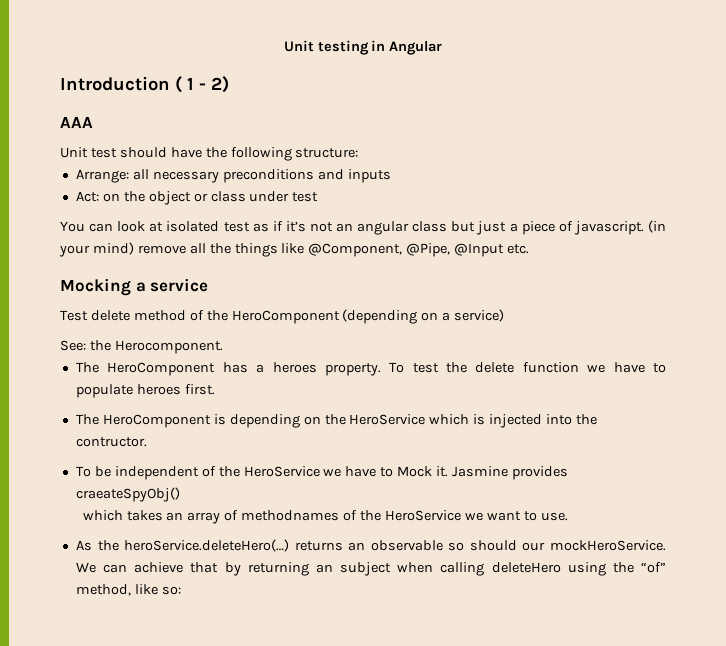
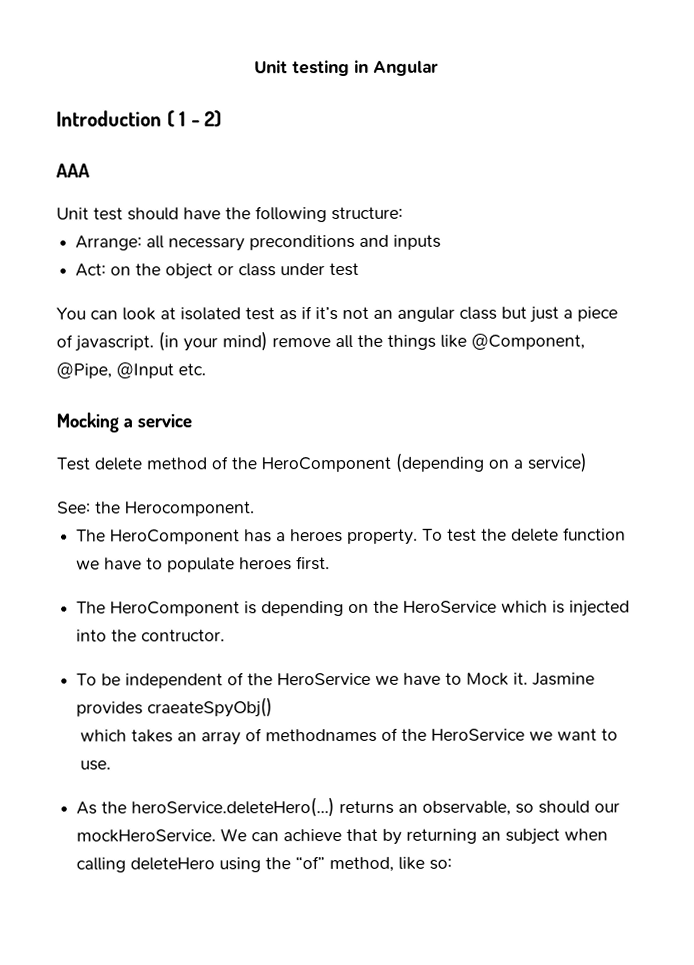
- As the heroService.deleteHero(…) returns an observable so should our mockHeroService.
+ As the heroService.deleteHero(…) returns an observable, so should our mockHeroService.

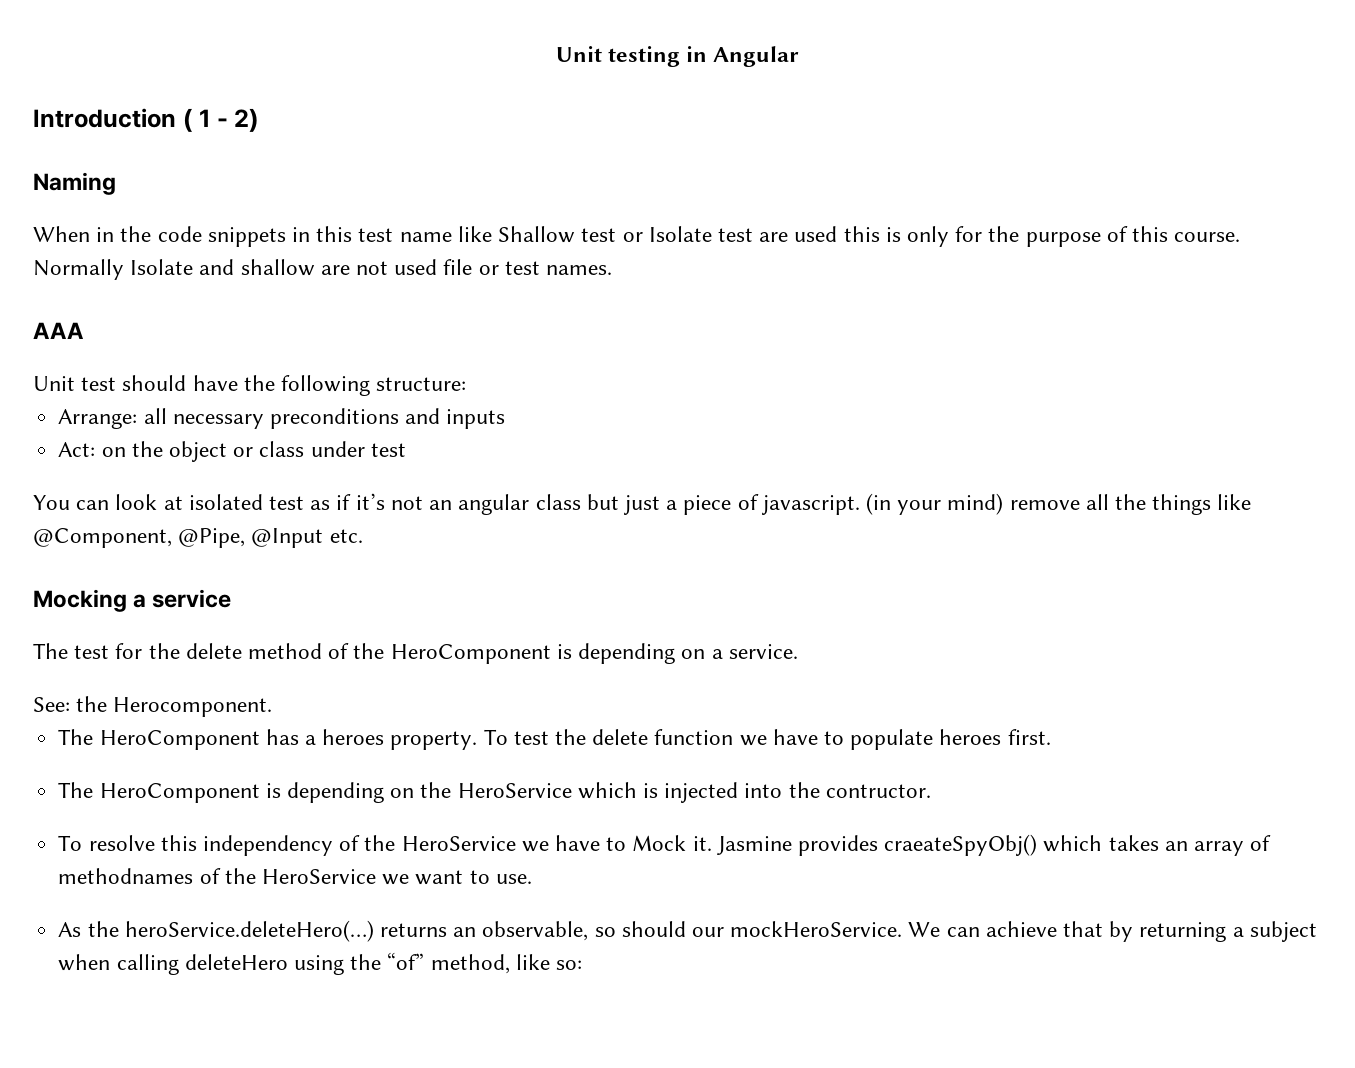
+ Naming
+ When in the code snippets in this test name like Shallow test or Isolate test are used this is only for the purpose of this course. Normally Isolate and shallow are not used file or test names.
- Test delete method of the HeroComponent (depending on a service)
+ The test for the delete method of the HeroComponent is depending on a service.
- To be independent of the HeroService we have to Mock it.
+ To resolve this independency of the HeroService we have to Mock it.
- Jasmine provides craeateSpyObj()
- which takes an array of methodnames of the HeroService we want to use.
+ Jasmine provides craeateSpyObj() which takes an array of methodnames of the HeroService we want to use.
- We can achieve that by returning an subject when calling deleteHero using the “of” method, like so:
+ We can achieve that by returning a subject when calling deleteHero using the “of” method, like so:

